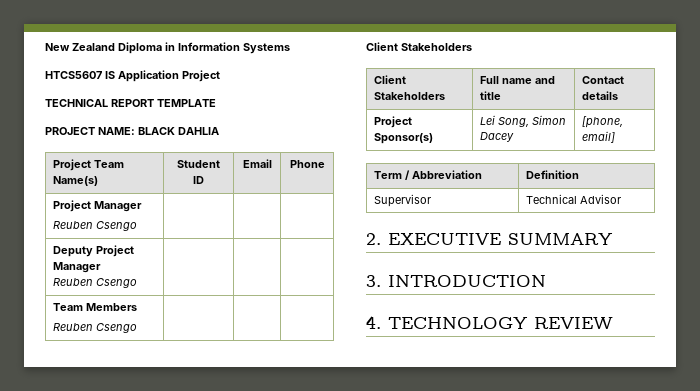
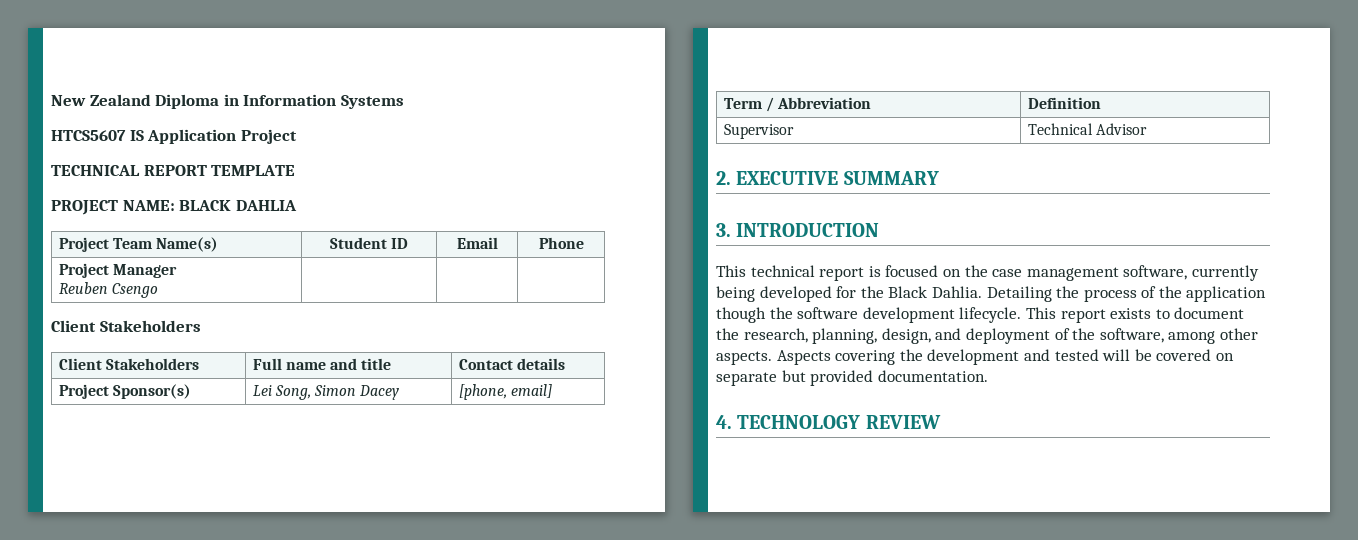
- Deputy Project Manager
- Reuben Csengo | | |
- Team Members
- Reuben Csengo | | |
+ This technical report is focused on the case management software, currently being developed for the Black Dahlia. Detailing the process of the application though the software development lifecycle. This report exists to document the research, planning, design, and deployment of the software, among other aspects. Aspects covering the development and tested will be covered on separate but provided documentation.

